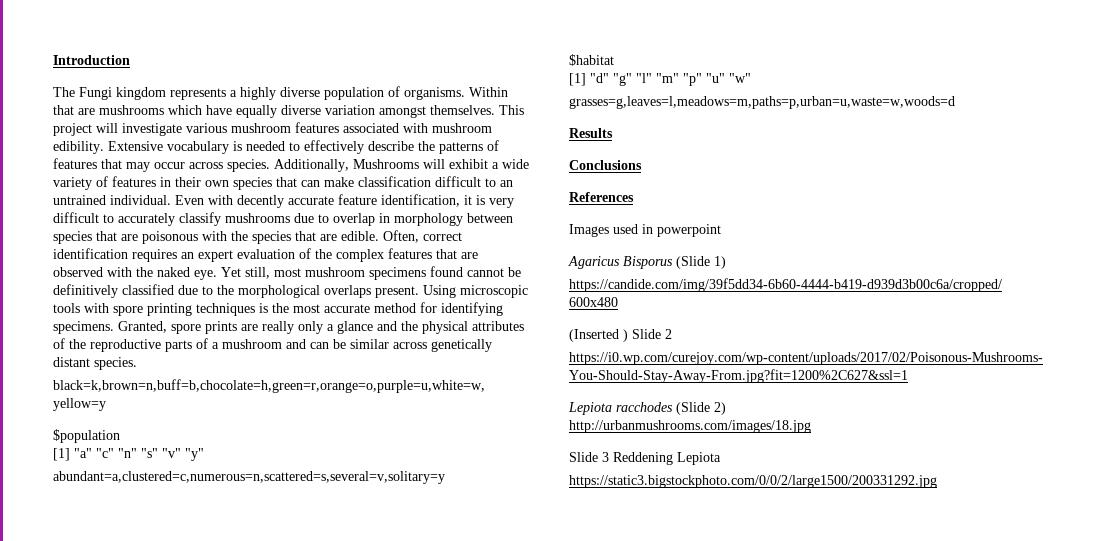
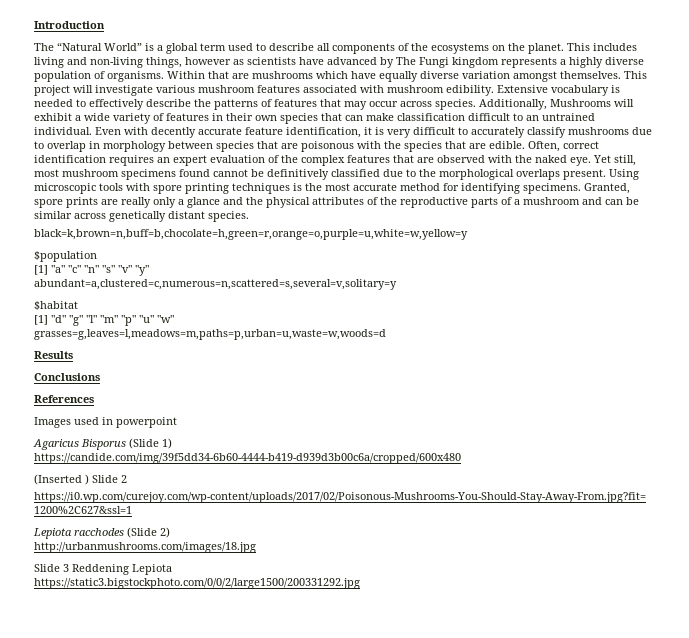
- The Fungi kingdom represents a highly diverse population of organisms.
+ The “Natural World” is a global term used to describe all components of the ecosystems on the planet. This includes living and non-living things, however as scientists have advanced by The Fungi kingdom represents a highly diverse population of organisms.

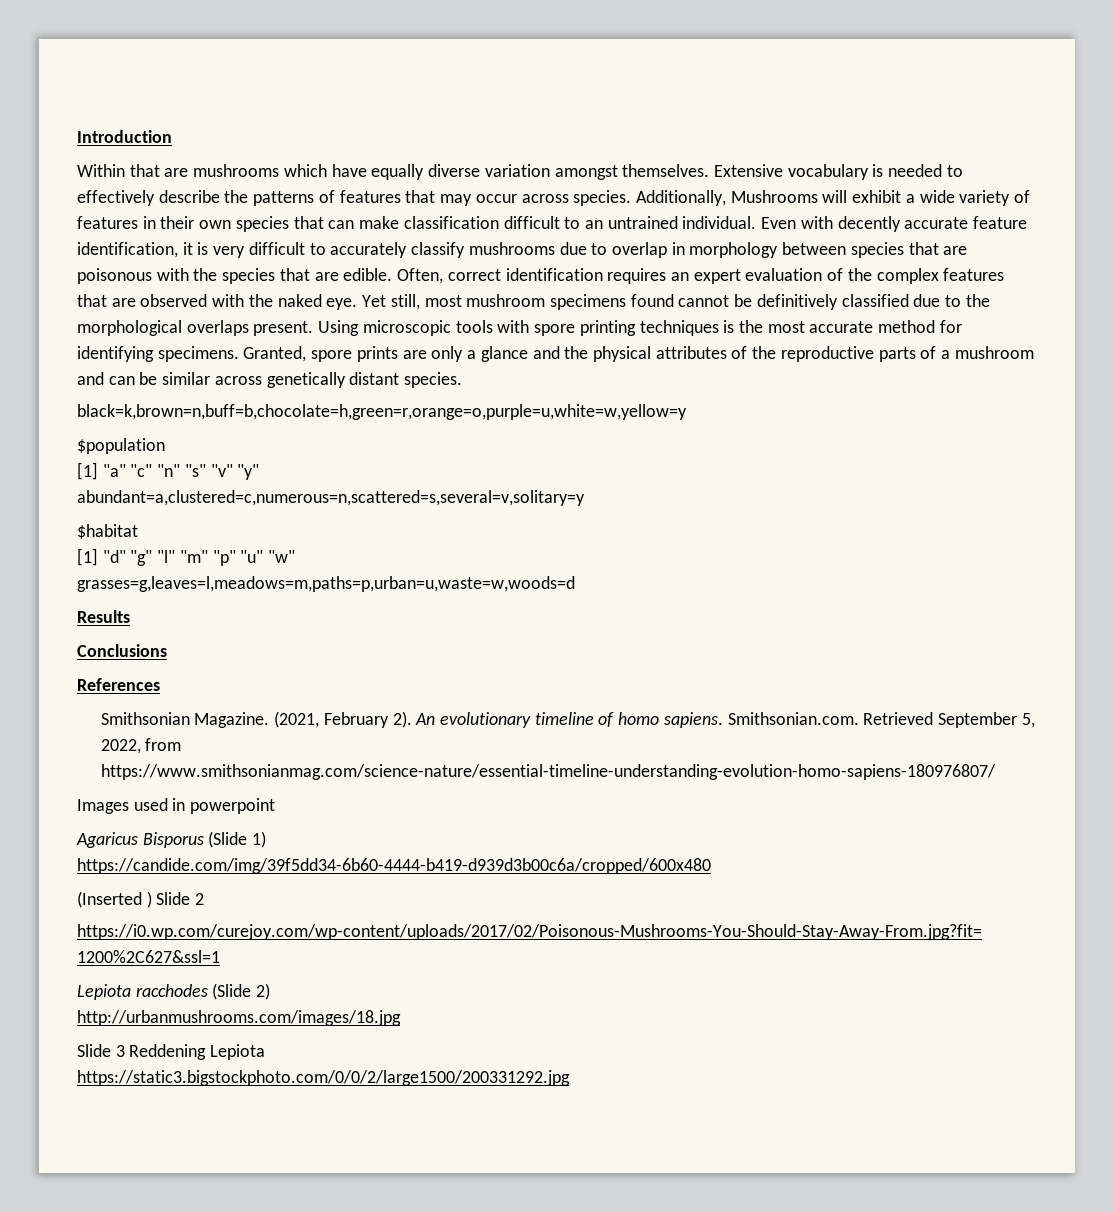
- The “Natural World” is a global term used to describe all components of the ecosystems on the planet. This includes living and non-living things, however as scientists have advanced by The Fungi kingdom represents a highly diverse population of organisms.
- This project will investigate various mushroom features associated with mushroom edibility.
- Granted, spore prints are really only a glance and the physical attributes of the reproductive parts of a mushroom and can be similar across genetically distant species.
+ Granted, spore prints are only a glance and the physical attributes of the reproductive parts of a mushroom and can be similar across genetically distant species.
+ Smithsonian Magazine. (2021, February 2). An evolutionary timeline of homo sapiens. Smithsonian.com. Retrieved September 5, 2022, from https://www.smithsonianmag.com/science-nature/essential-timeline-understanding-evolution-homo-sapiens-180976807/

